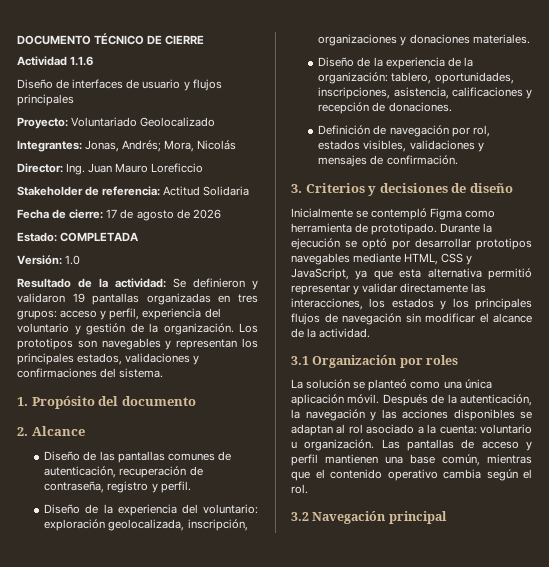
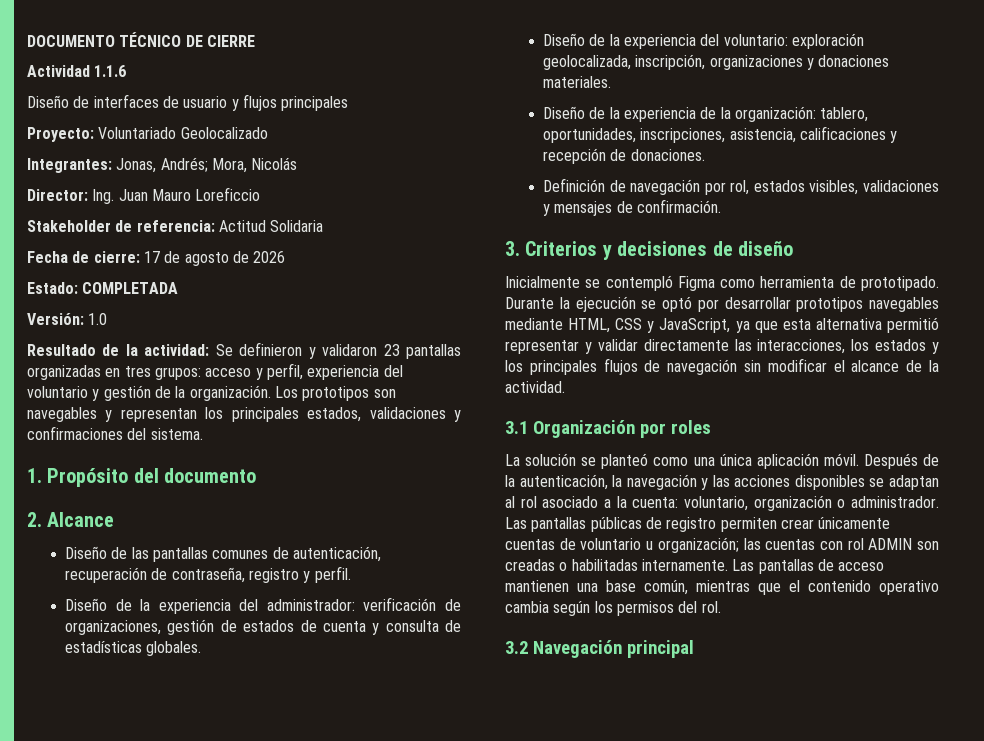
- Resultado de la actividad: Se definieron y validaron 19 pantallas organizadas en tres grupos: acceso y perfil, experiencia del voluntario y gestión de la organización.
+ Resultado de la actividad: Se definieron y validaron 23 pantallas organizadas en tres grupos: acceso y perfil, experiencia del voluntario y gestión de la organización.
+ Diseño de la experiencia del administrador: verificación de organizaciones, gestión de estados de cuenta y consulta de estadísticas globales.
- Después de la autenticación, la navegación y las acciones disponibles se adaptan al rol asociado a la cuenta: voluntario u organización.
+ Después de la autenticación, la navegación y las acciones disponibles se adaptan al rol asociado a la cuenta: voluntario, organización o administrador. Las pantallas públicas de registro permiten crear únicamente cuentas de voluntario u organización; las cuentas con rol ADMIN son creadas o habilitadas internamente.
- Las pantallas de acceso y perfil mantienen una base común, mientras que el contenido operativo cambia según el rol.
+ Las pantallas de acceso mantienen una base común, mientras que el contenido operativo cambia según los permisos del rol.

